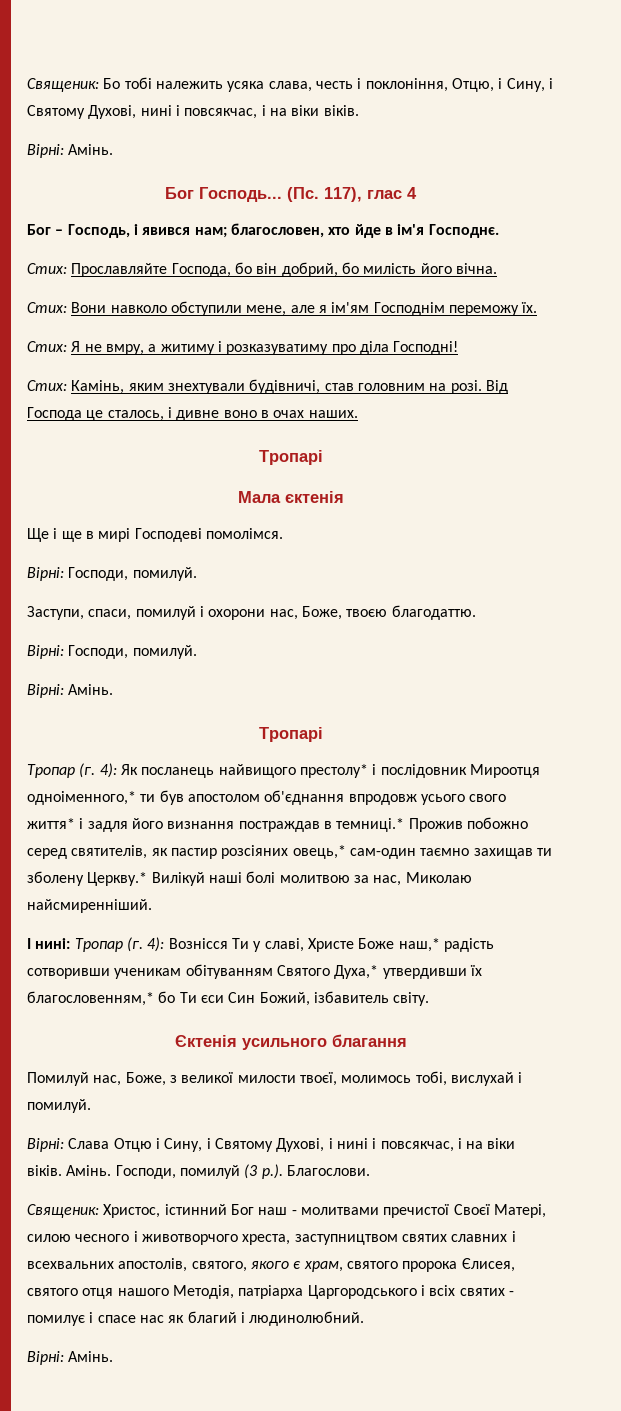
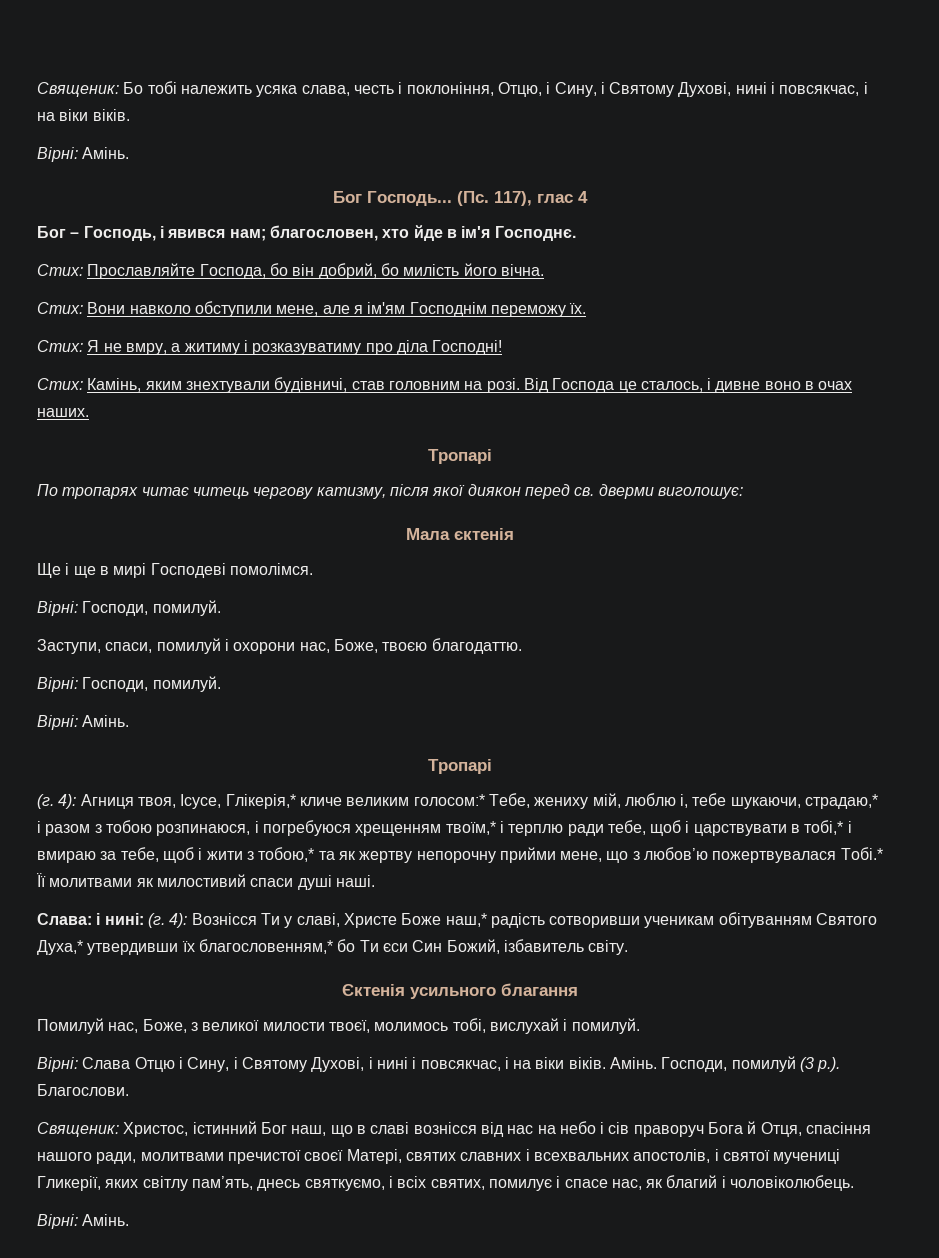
+ По тропарях читає читець чергову катизму, після якої диякон перед св. дверми виголошує:
- Тропар (г. 4): Як посланець найвищого престолу* і послідовник Мироотця одноіменного,* ти був апостолом об'єднання впродовж усього свого життя* і задля його визнання постраждав в темниці.* Прожив побожно серед святителів, як пастир розсіяних овець,* сам-один таємно захищав ти зболену Церкву.* Вилікуй наші болі молитвою за нас, Миколаю найсмиренніший.
- І нині: Тропар (г. 4): Вознісся Ти у славі, Христе Боже наш,* радість сотворивши ученикам обітуванням Святого Духа,* утвердивши їх благословенням,* бо Ти єси Син Божий, ізбавитель світу.
+ (г. 4): Агниця твоя, Ісусе, Глікерія,* кличе великим голосом:* Тебе, жениху мій, люблю і, тебе шукаючи, страдаю,* і разом з тобою розпинаюся, і погребуюся хрещенням твоїм,* і терплю ради тебе, щоб і царствувати в тобі,* і вмираю за тебе, щоб і жити з тобою,* та як жертву непорочну прийми мене, що з любов’ю пожертвувалася Тобі.* Її молитвами як милостивий спаси душі наші.
+ Слава: і нині: (г. 4): Вознісся Ти у славі, Христе Боже наш,* радість сотворивши ученикам обітуванням Святого Духа,* утвердивши їх благословенням,* бо Ти єси Син Божий, ізбавитель світу.
- Священик: Христос, істинний Бог наш - молитвами пречистої Своєї Матері, силою чесного і животворчого хреста, заступництвом святих славних і всехвальних апостолів, святого, якого є храм, святого пророка Єлисея, святого отця нашого Методія, патріарха Царгородського і всіх святих - помилує і спасе нас як благий і людинолюбний.
+ Священик: Христос, істинний Бог наш, що в славі вознісся від нас на небо і сів праворуч Бога й Отця, спасіння нашого ради, молитвами пречистої своєї Матері, святих славних і всехвальних апостолів, і святої мучениці Гликерії, яких світлу пам’ять, днесь святкуємо, і всіх святих, помилує і спасе нас, як благий і чоловіколюбець.

